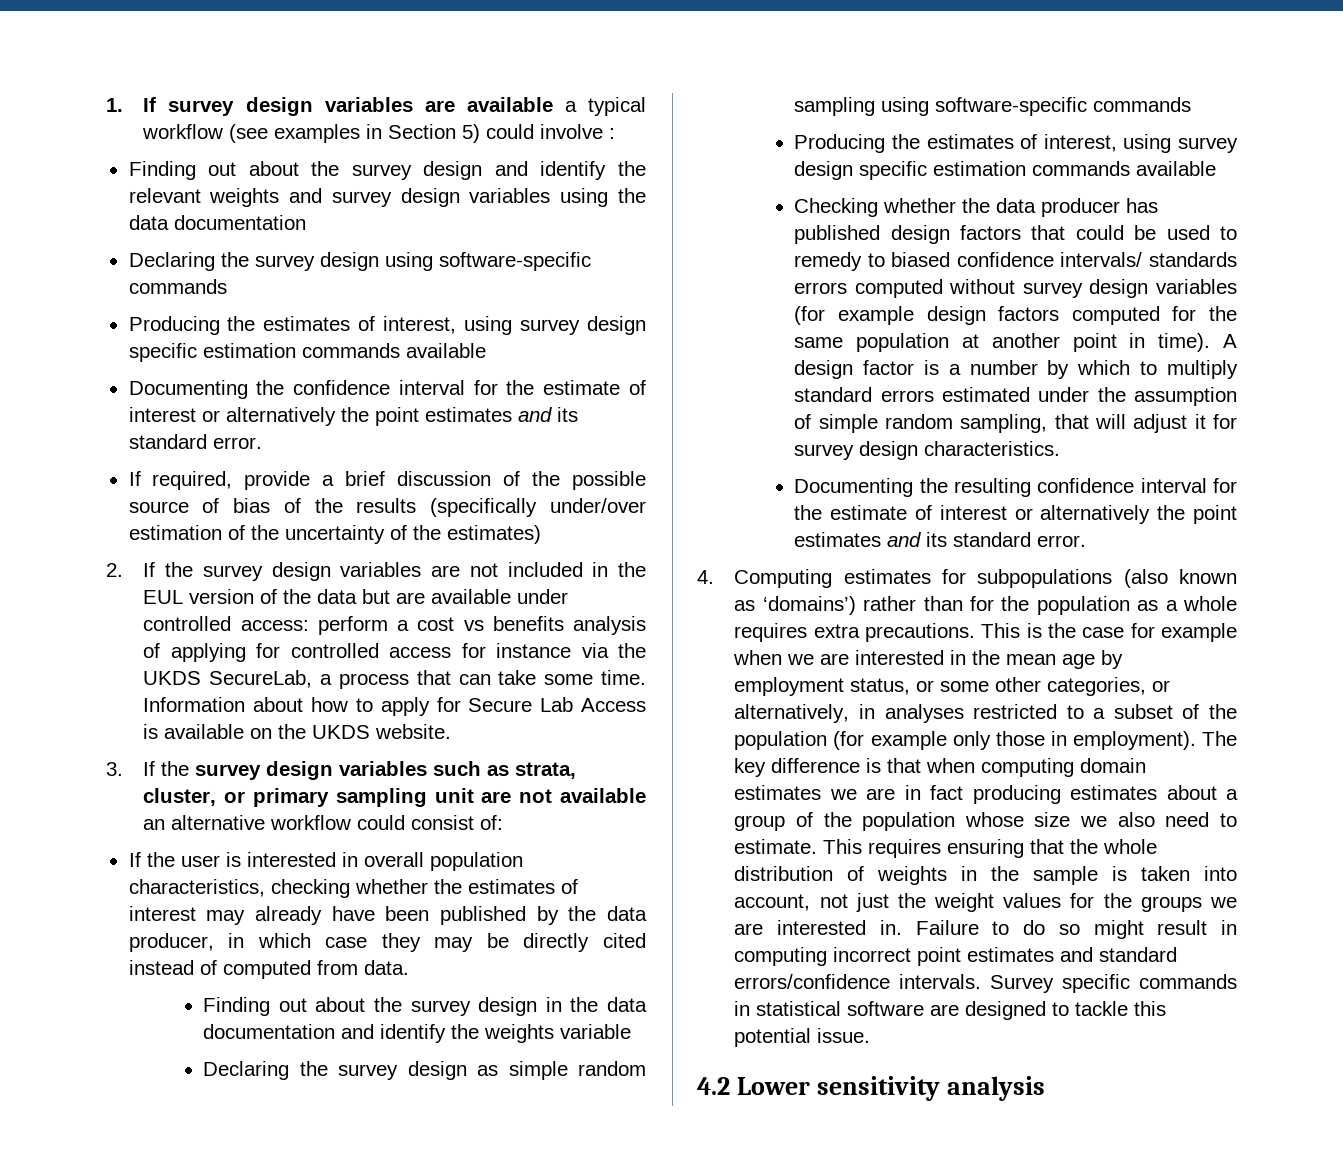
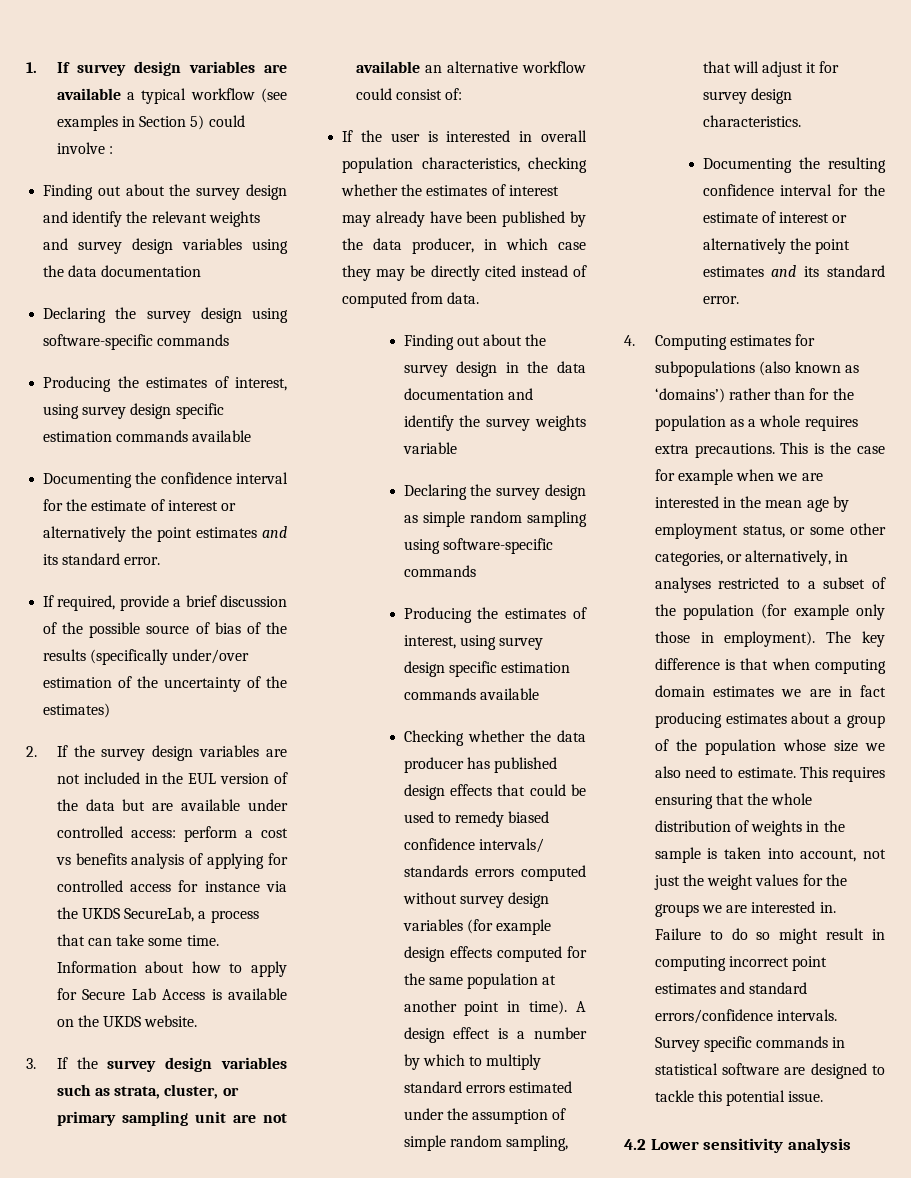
- Finding out about the survey design in the data documentation and identify the weights variable
+ Finding out about the survey design in the data documentation and identify the survey weights variable
- Checking whether the data producer has published design factors that could be used to remedy to biased confidence intervals/ standards errors computed without survey design variables (for example design factors computed for the same population at another point in time).
+ Checking whether the data producer has published design effects that could be used to remedy biased confidence intervals/ standards errors computed without survey design variables (for example design effects computed for the same population at another point in time).
- A design factor is a number by which to multiply standard errors estimated under the assumption of simple random sampling, that will adjust it for survey design characteristics.
+ A design effect is a number by which to multiply standard errors estimated under the assumption of simple random sampling, that will adjust it for survey design characteristics.

